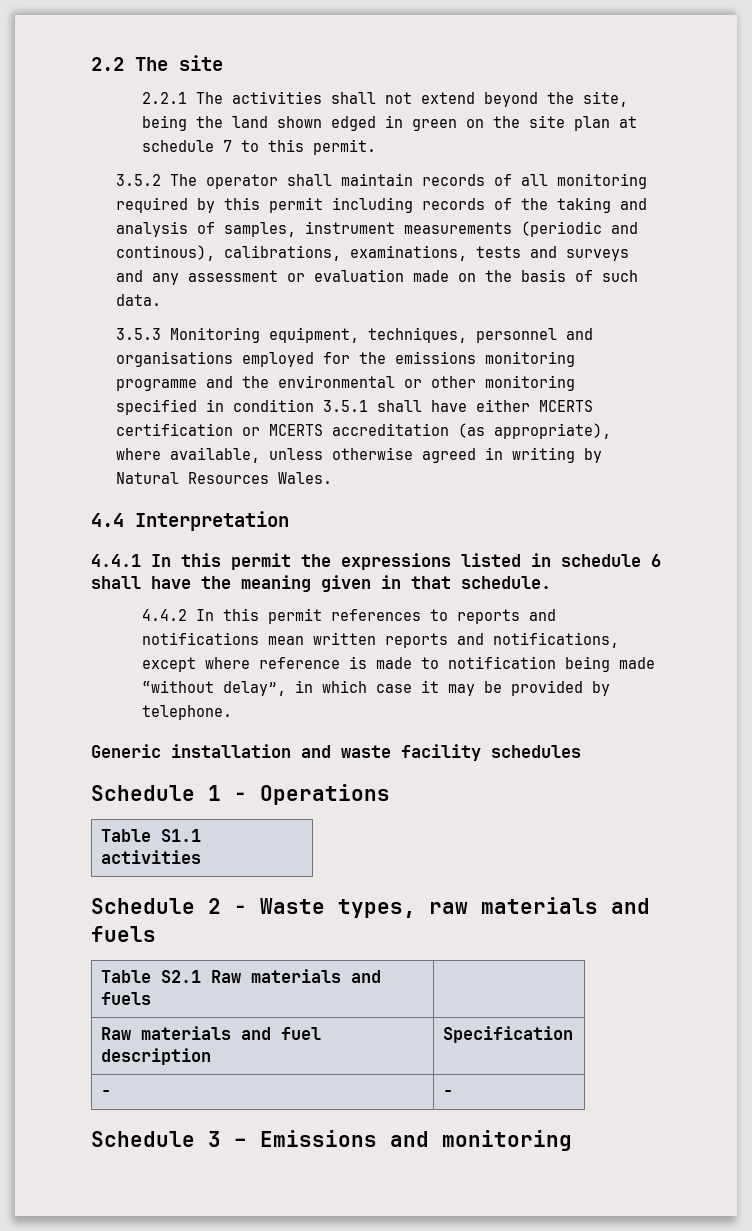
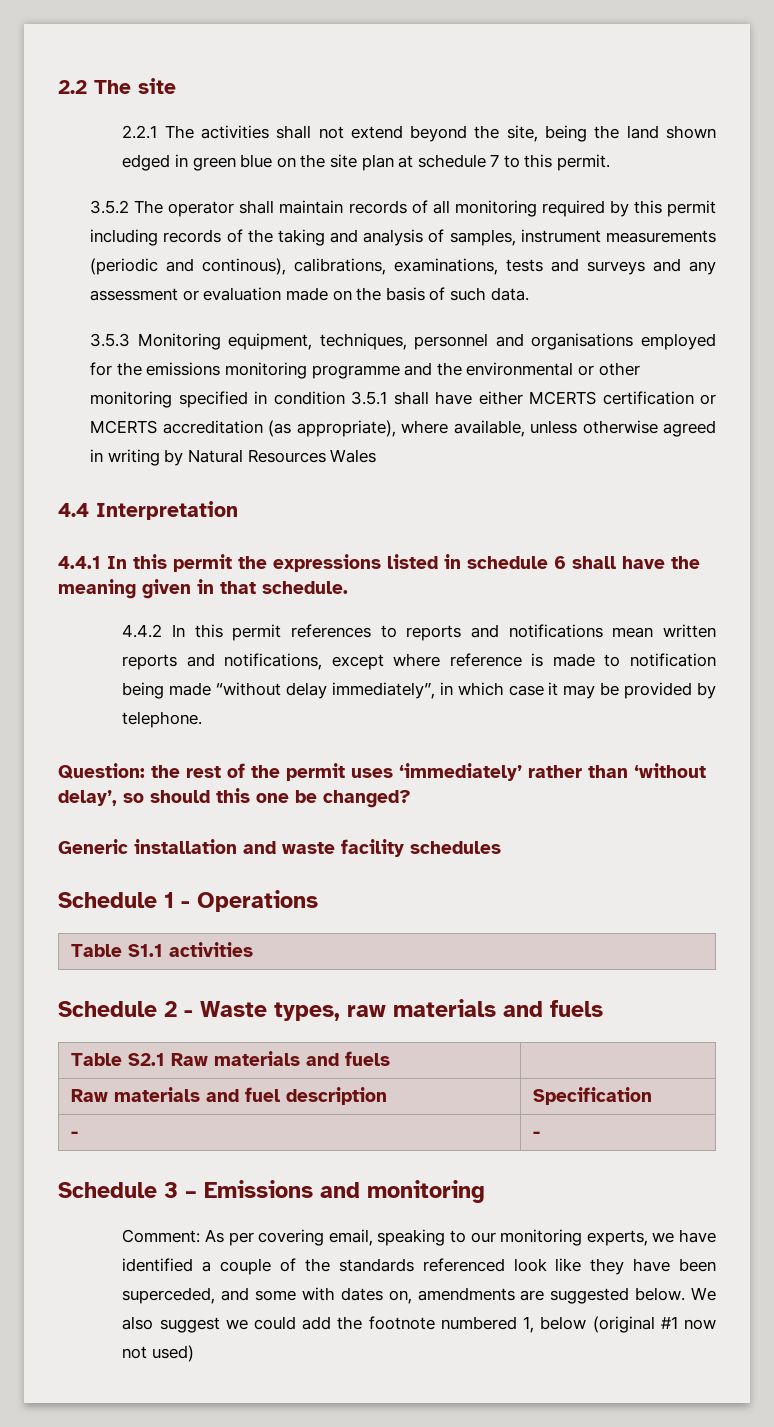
- 2.2.1 The activities shall not extend beyond the site, being the land shown edged in green on the site plan at schedule 7 to this permit.
+ 2.2.1 The activities shall not extend beyond the site, being the land shown edged in green blue on the site plan at schedule 7 to this permit.
- 3.5.3 Monitoring equipment, techniques, personnel and organisations employed for the emissions monitoring programme and the environmental or other monitoring specified in condition 3.5.1 shall have either MCERTS certification or MCERTS accreditation (as appropriate), where available, unless otherwise agreed in writing by Natural Resources Wales.
+ 3.5.3 Monitoring equipment, techniques, personnel and organisations employed for the emissions monitoring programme and the environmental or other monitoring specified in condition 3.5.1 shall have either MCERTS certification or MCERTS accreditation (as appropriate), where available, unless otherwise agreed in writing by Natural Resources Wales
- 4.4.2 In this permit references to reports and notifications mean written reports and notifications, except where reference is made to notification being made “without delay”, in which case it may be provided by telephone.
+ 4.4.2 In this permit references to reports and notifications mean written reports and notifications, except where reference is made to notification being made “without delay immediately”, in which case it may be provided by telephone.
+ Question: the rest of the permit uses ‘immediately’ rather than ‘without delay’, so should this one be changed?
+ Comment: As per covering email, speaking to our monitoring experts, we have identified a couple of the standards referenced look like they have been superceded, and some with dates on, amendments are suggested below. We also suggest we could add the footnote numbered 1, below (original #1 now not used)

